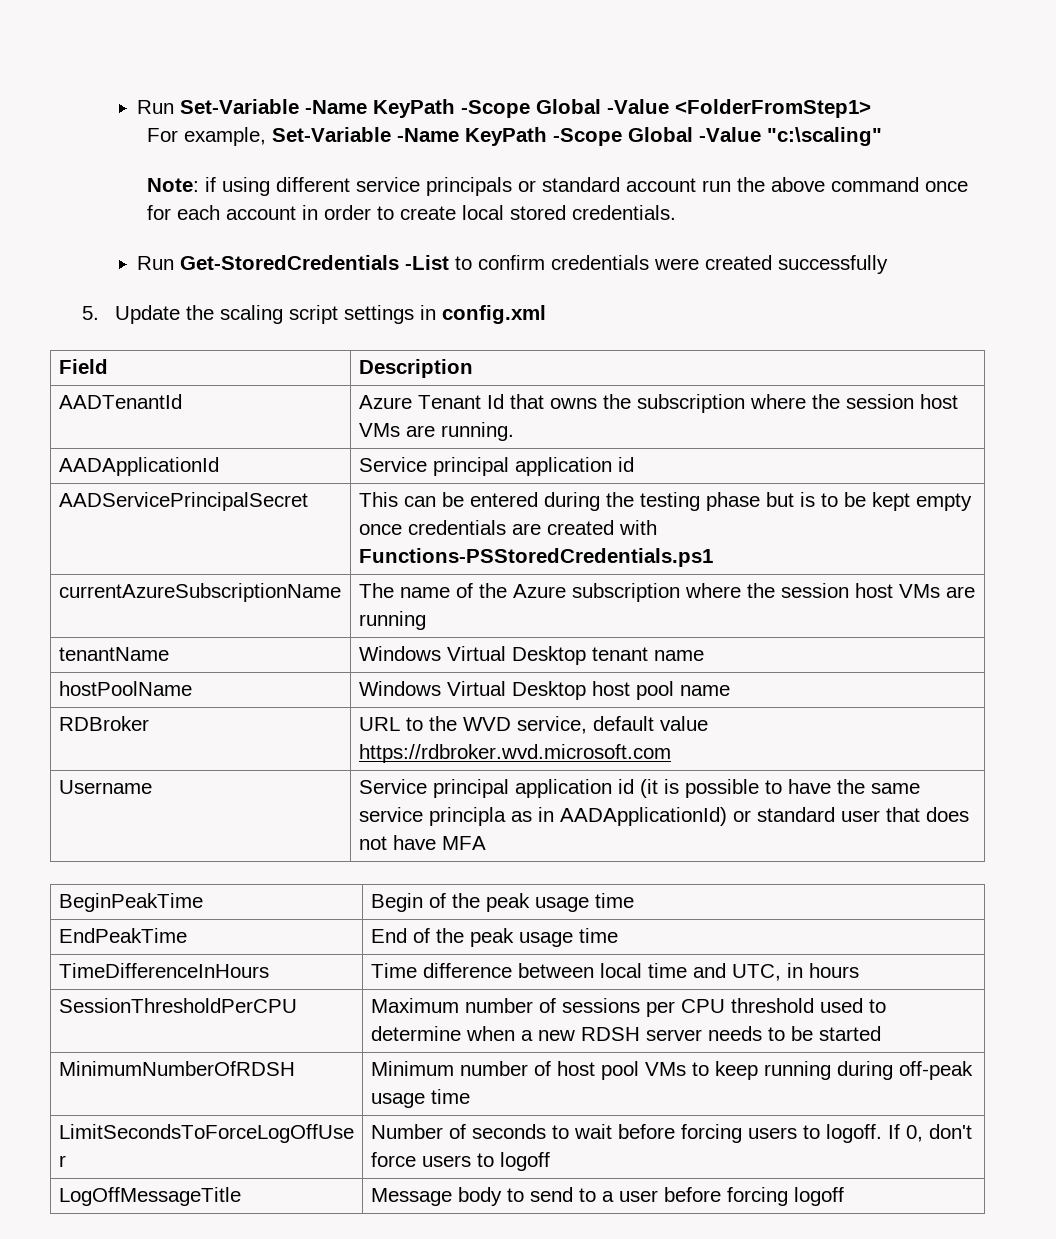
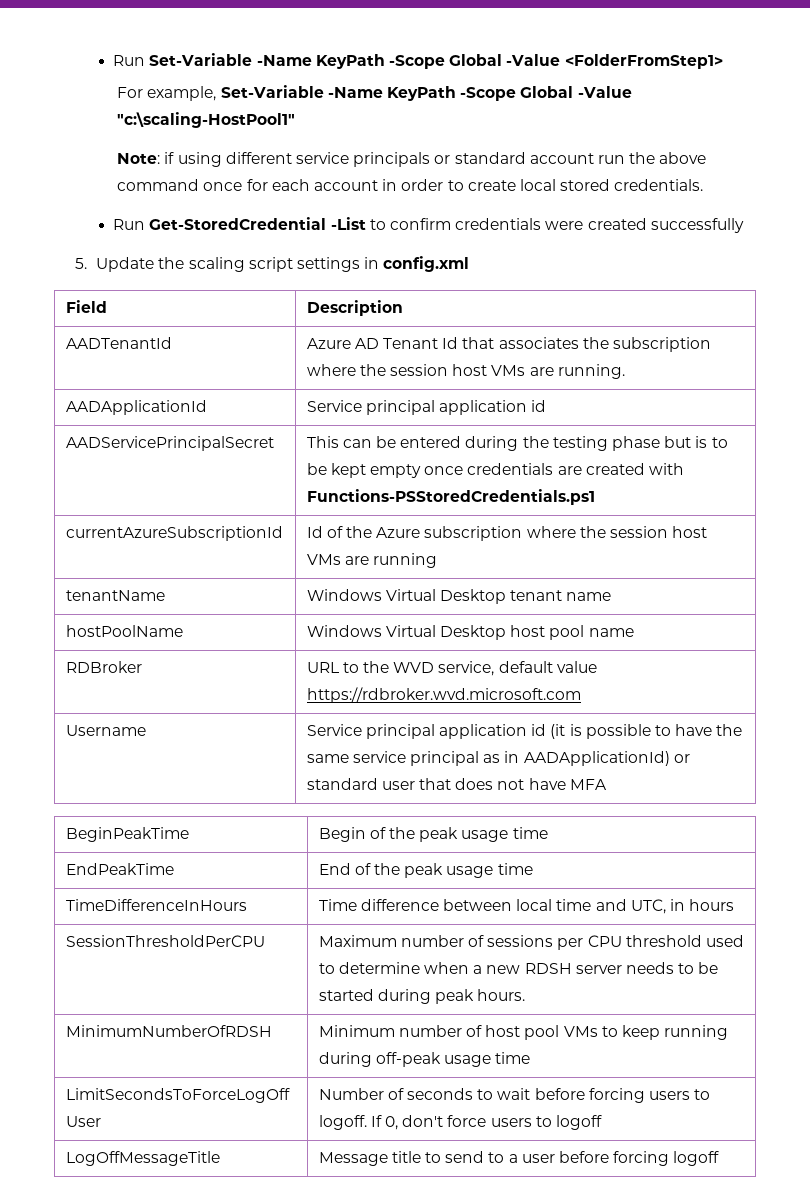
- For example, Set-Variable -Name KeyPath -Scope Global -Value "c:\scaling"
+ For example, Set-Variable -Name KeyPath -Scope Global -Value "c:\scaling-HostPool1"
- Run Get-StoredCredentials -List to confirm credentials were created successfully
+ Run Get-StoredCredential -List to confirm credentials were created successfully
- AADTenantId | Azure Tenant Id that owns the subscription where the session host VMs are running.
+ AADTenantId | Azure AD Tenant Id that associates the subscription where the session host VMs are running.
- currentAzureSubscriptionName | The name of the Azure subscription where the session host VMs are running
+ currentAzureSubscriptionId | Id of the Azure subscription where the session host VMs are running
- Username | Service principal application id (it is possible to have the same service principla as in AADApplicationId) or standard user that does not have MFA
+ Username | Service principal application id (it is possible to have the same service principal as in AADApplicationId) or standard user that does not have MFA
- SessionThresholdPerCPU | Maximum number of sessions per CPU threshold used to determine when a new RDSH server needs to be started
+ SessionThresholdPerCPU | Maximum number of sessions per CPU threshold used to determine when a new RDSH server needs to be started during peak hours.
- LogOffMessageTitle | Message body to send to a user before forcing logoff
+ LogOffMessageTitle | Message title to send to a user before forcing logoff

